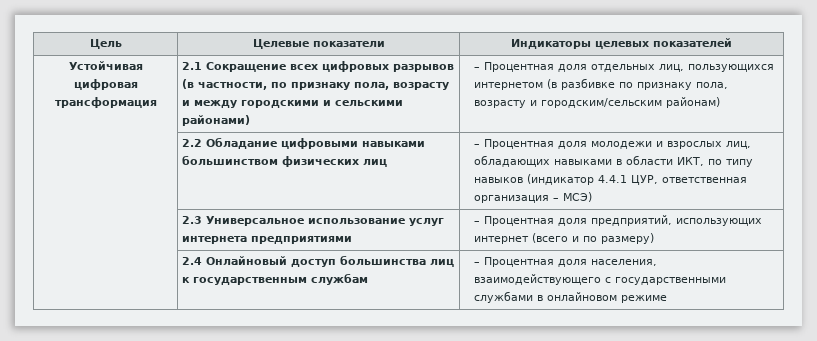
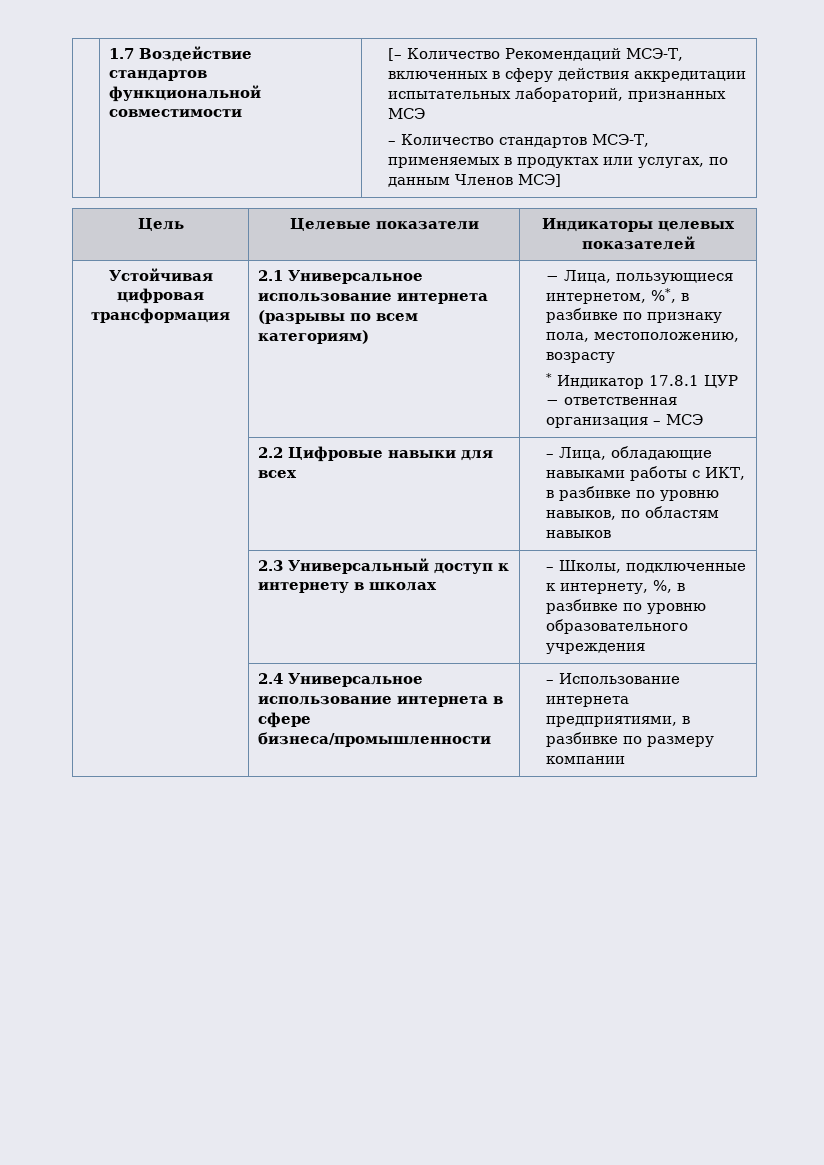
+ | 1.7 Воздействие стандартов функциональной совместимости | [– Количество Рекомендаций МСЭ-Т, включенных в сферу действия аккредитации испытательных лабораторий, признанных МСЭ
+ – Количество стандартов МСЭ-Т, применяемых в продуктах или услугах, по данным Членов МСЭ]
- Устойчивая цифровая трансформация | 2.1 Сокращение всех цифровых разрывов (в частности, по признаку пола, возрасту и между городскими и сельскими районами) | – Процентная доля отдельных лиц, пользующихся интернетом (в разбивке по признаку пола, возрасту и городским/сельским районам)
- | 2.2 Обладание цифровыми навыками большинством физических лиц | – Процентная доля молодежи и взрослых лиц, обладающих навыками в области ИКТ, по типу навыков (индикатор 4.4.1 ЦУР, ответственная организация – МСЭ)
- | 2.3 Универсальное использование услуг интернета предприятиями | – Процентная доля предприятий, использующих интернет (всего и по размеру)
- | 2.4 Онлайновый доступ большинства лиц к государственным службам | – Процентная доля населения, взаимодействующего с государственными службами в онлайновом режиме
+ Устойчивая цифровая трансформация | 2.1 Универсальное использование интернета (разрывы по всем категориям) | − Лица, пользующиеся интернетом, %*, в разбивке по признаку пола, местоположению, возрасту
+ * Индикатор 17.8.1 ЦУР − ответственная организация – МСЭ
+ | 2.2 Цифровые навыки для всех | – Лица, обладающие навыками работы с ИКТ, в разбивке по уровню навыков, по областям навыков
+ | 2.3 Универсальный доступ к интернету в школах | – Школы, подключенные к интернету, %, в разбивке по уровню образовательного учреждения
+ | 2.4 Универсальное использование интернета в сфере бизнеса/промышленности | – Использование интернета предприятиями, в разбивке по размеру компании

